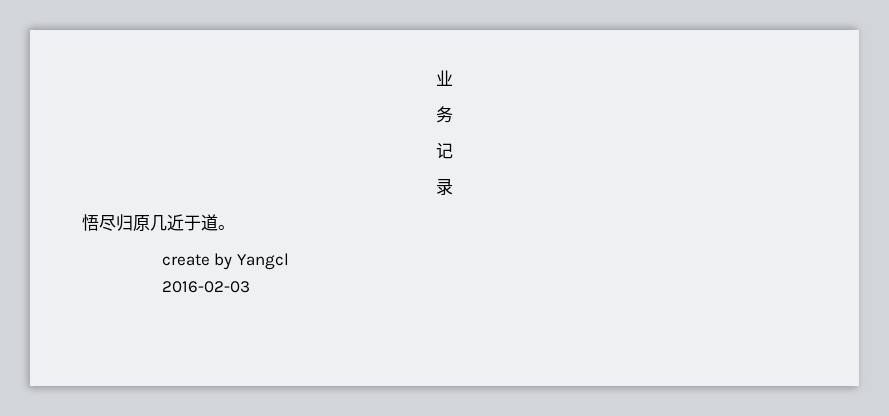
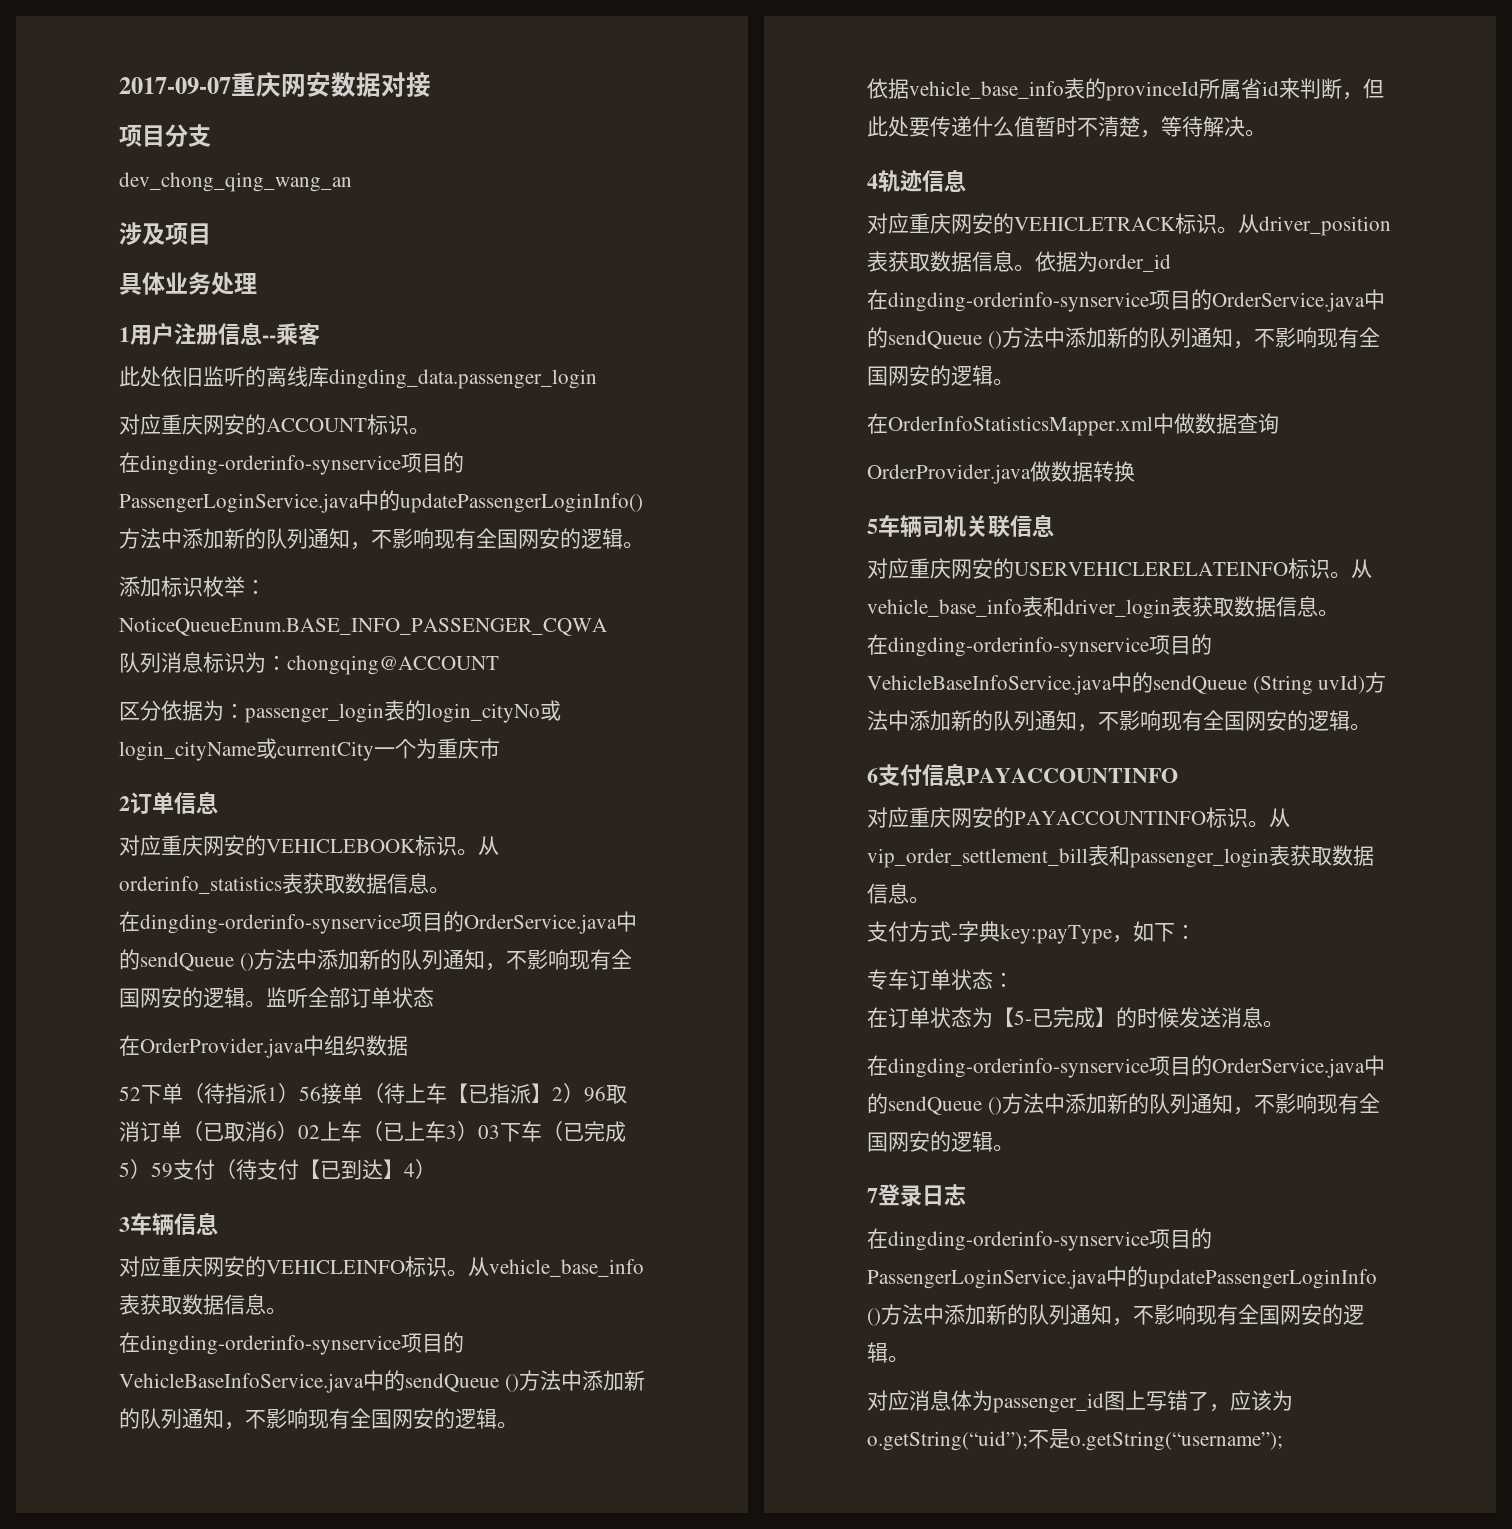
- 业
- 务
- 记
- 录
- 悟尽归原几近于道。
- create by Yangcl
- 2016-02-03
+ 2017-09-07重庆网安数据对接
+ 项目分支
+ dev_chong_qing_wang_an
+ 涉及项目
+ 具体业务处理
+ 1用户注册信息--乘客
+ 此处依旧监听的离线库dingding_data.passenger_login
+ 对应重庆网安的ACCOUNT标识。
+ 在dingding-orderinfo-synservice项目的PassengerLoginService.java中的updatePassengerLoginInfo()方法中添加新的队列通知，不影响现有全国网安的逻辑。
+ 添加标识枚举：NoticeQueueEnum.BASE_INFO_PASSENGER_CQWA
+ 队列消息标识为：chongqing@ACCOUNT
+ 区分依据为：passenger_login表的login_cityNo或login_cityName或currentCity一个为重庆市
+ 2订单信息
+ 对应重庆网安的VEHICLEBOOK标识。从orderinfo_statistics表获取数据信息。
+ 在dingding-orderinfo-synservice项目的OrderService.java中的sendQueue ()方法中添加新的队列通知，不影响现有全国网安的逻辑。监听全部订单状态
+ 在OrderProvider.java中组织数据
+ 52下单（待指派1）56接单（待上车【已指派】2）96取消订单（已取消6）02上车（已上车3）03下车（已完成5）59支付（待支付【已到达】4）
+ 3车辆信息
+ 对应重庆网安的VEHICLEINFO标识。从vehicle_base_info表获取数据信息。
+ 在dingding-orderinfo-synservice项目的VehicleBaseInfoService.java中的sendQueue ()方法中添加新的队列通知，不影响现有全国网安的逻辑。
+ 依据vehicle_base_info表的provinceId所属省id来判断，但此处要传递什么值暂时不清楚，等待解决。
+ 4轨迹信息
+ 对应重庆网安的VEHICLETRACK标识。从driver_position表获取数据信息。依据为order_id
+ 在dingding-orderinfo-synservice项目的OrderService.java中的sendQueue ()方法中添加新的队列通知，不影响现有全国网安的逻辑。
+ 在OrderInfoStatisticsMapper.xml中做数据查询
+ OrderProvider.java做数据转换
+ 5车辆司机关联信息
+ 对应重庆网安的USERVEHICLERELATEINFO标识。从vehicle_base_info表和driver_login表获取数据信息。
+ 在dingding-orderinfo-synservice项目的VehicleBaseInfoService.java中的sendQueue (String uvId)方法中添加新的队列通知，不影响现有全国网安的逻辑。
+ 6支付信息PAYACCOUNTINFO
+ 对应重庆网安的PAYACCOUNTINFO标识。从vip_order_settlement_bill表和passenger_login表获取数据信息。
+ 支付方式-字典key:payType，如下：
+ 专车订单状态：
+ 在订单状态为【5-已完成】的时候发送消息。
+ 在dingding-orderinfo-synservice项目的OrderService.java中的sendQueue ()方法中添加新的队列通知，不影响现有全国网安的逻辑。
+ 7登录日志
+ 在dingding-orderinfo-synservice项目的PassengerLoginService.java中的updatePassengerLoginInfo ()方法中添加新的队列通知，不影响现有全国网安的逻辑。
+ 对应消息体为passenger_id图上写错了，应该为o.getString(“uid”);不是o.getString(“username”);

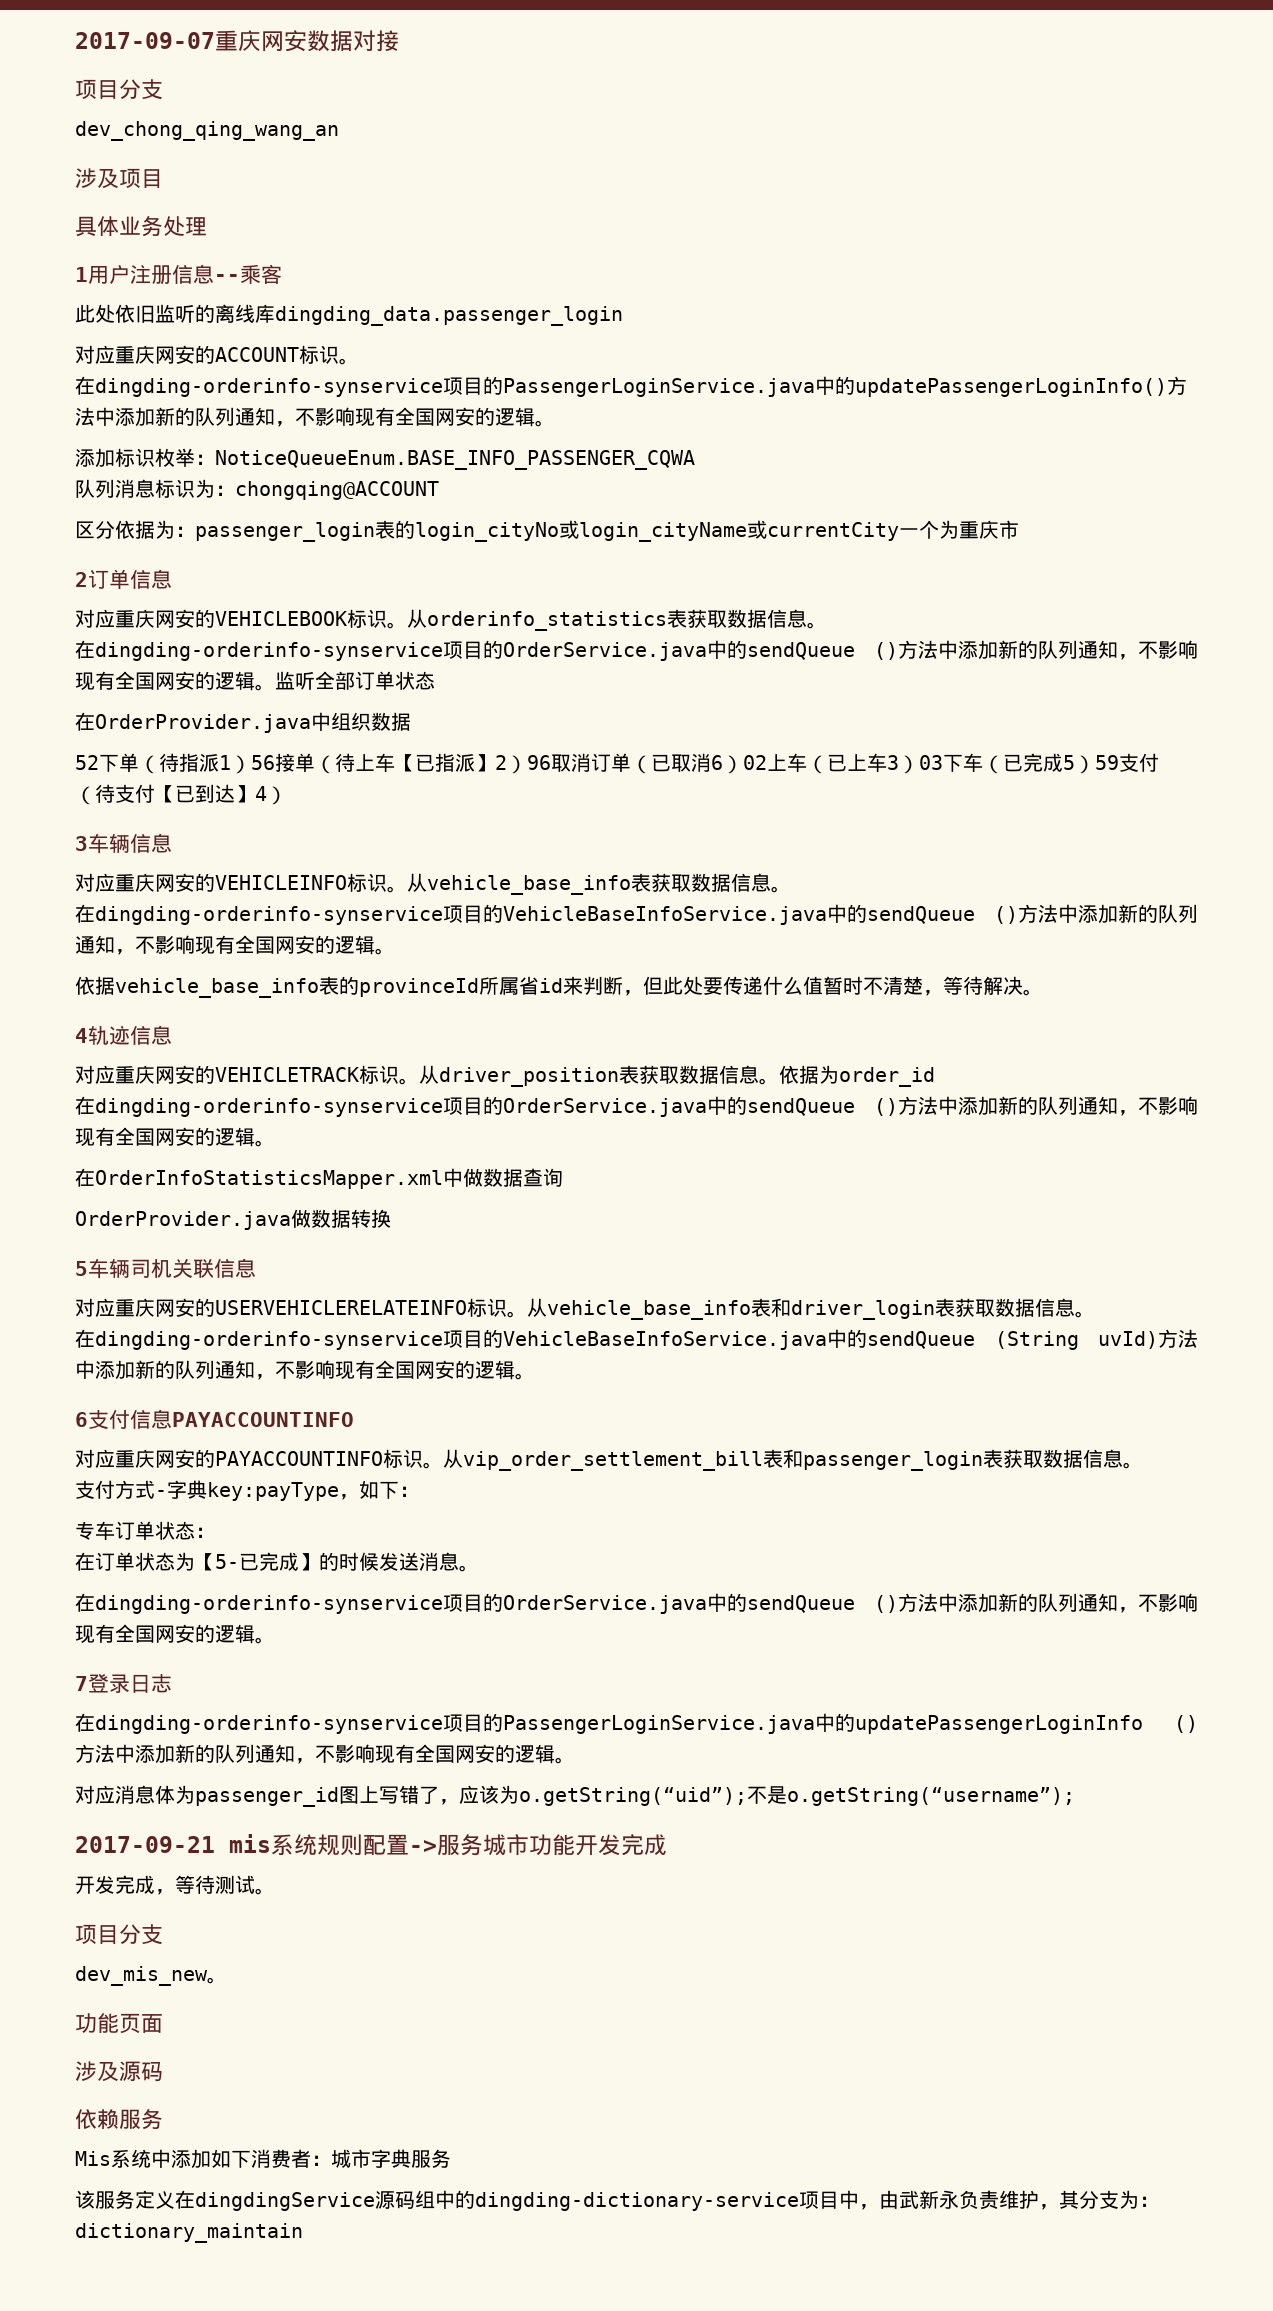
+ 2017-09-21 mis系统规则配置->服务城市功能开发完成
+ 开发完成，等待测试。
+ 项目分支
+ dev_mis_new。
+ 功能页面
+ 涉及源码
+ 依赖服务
+ Mis系统中添加如下消费者：城市字典服务
+ 该服务定义在dingdingService源码组中的dingding-dictionary-service项目中，由武新永负责维护，其分支为：dictionary_maintain

